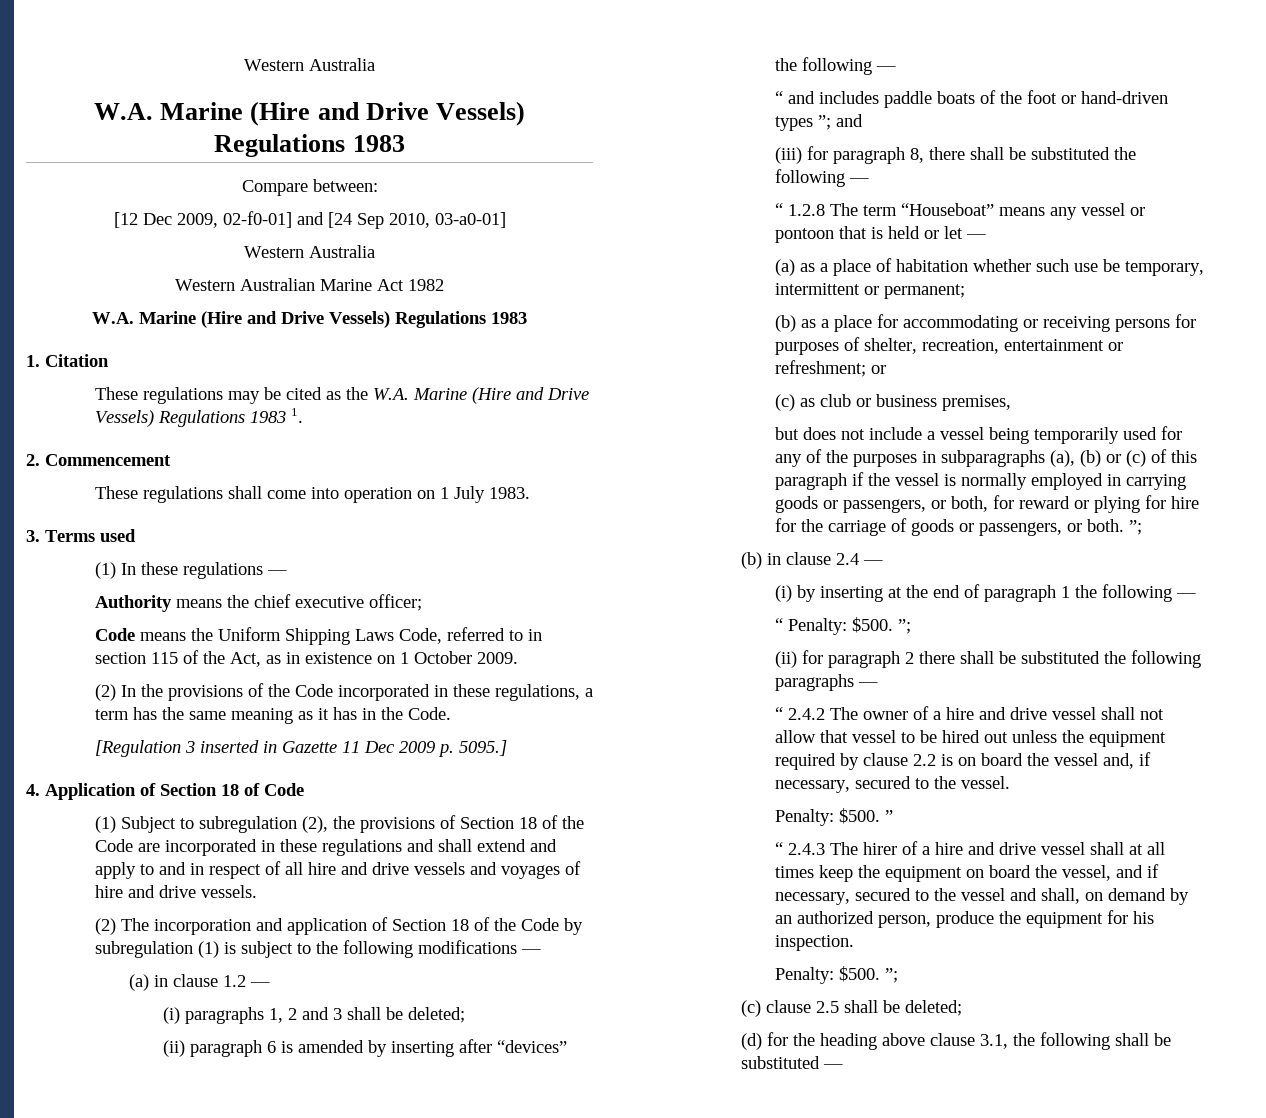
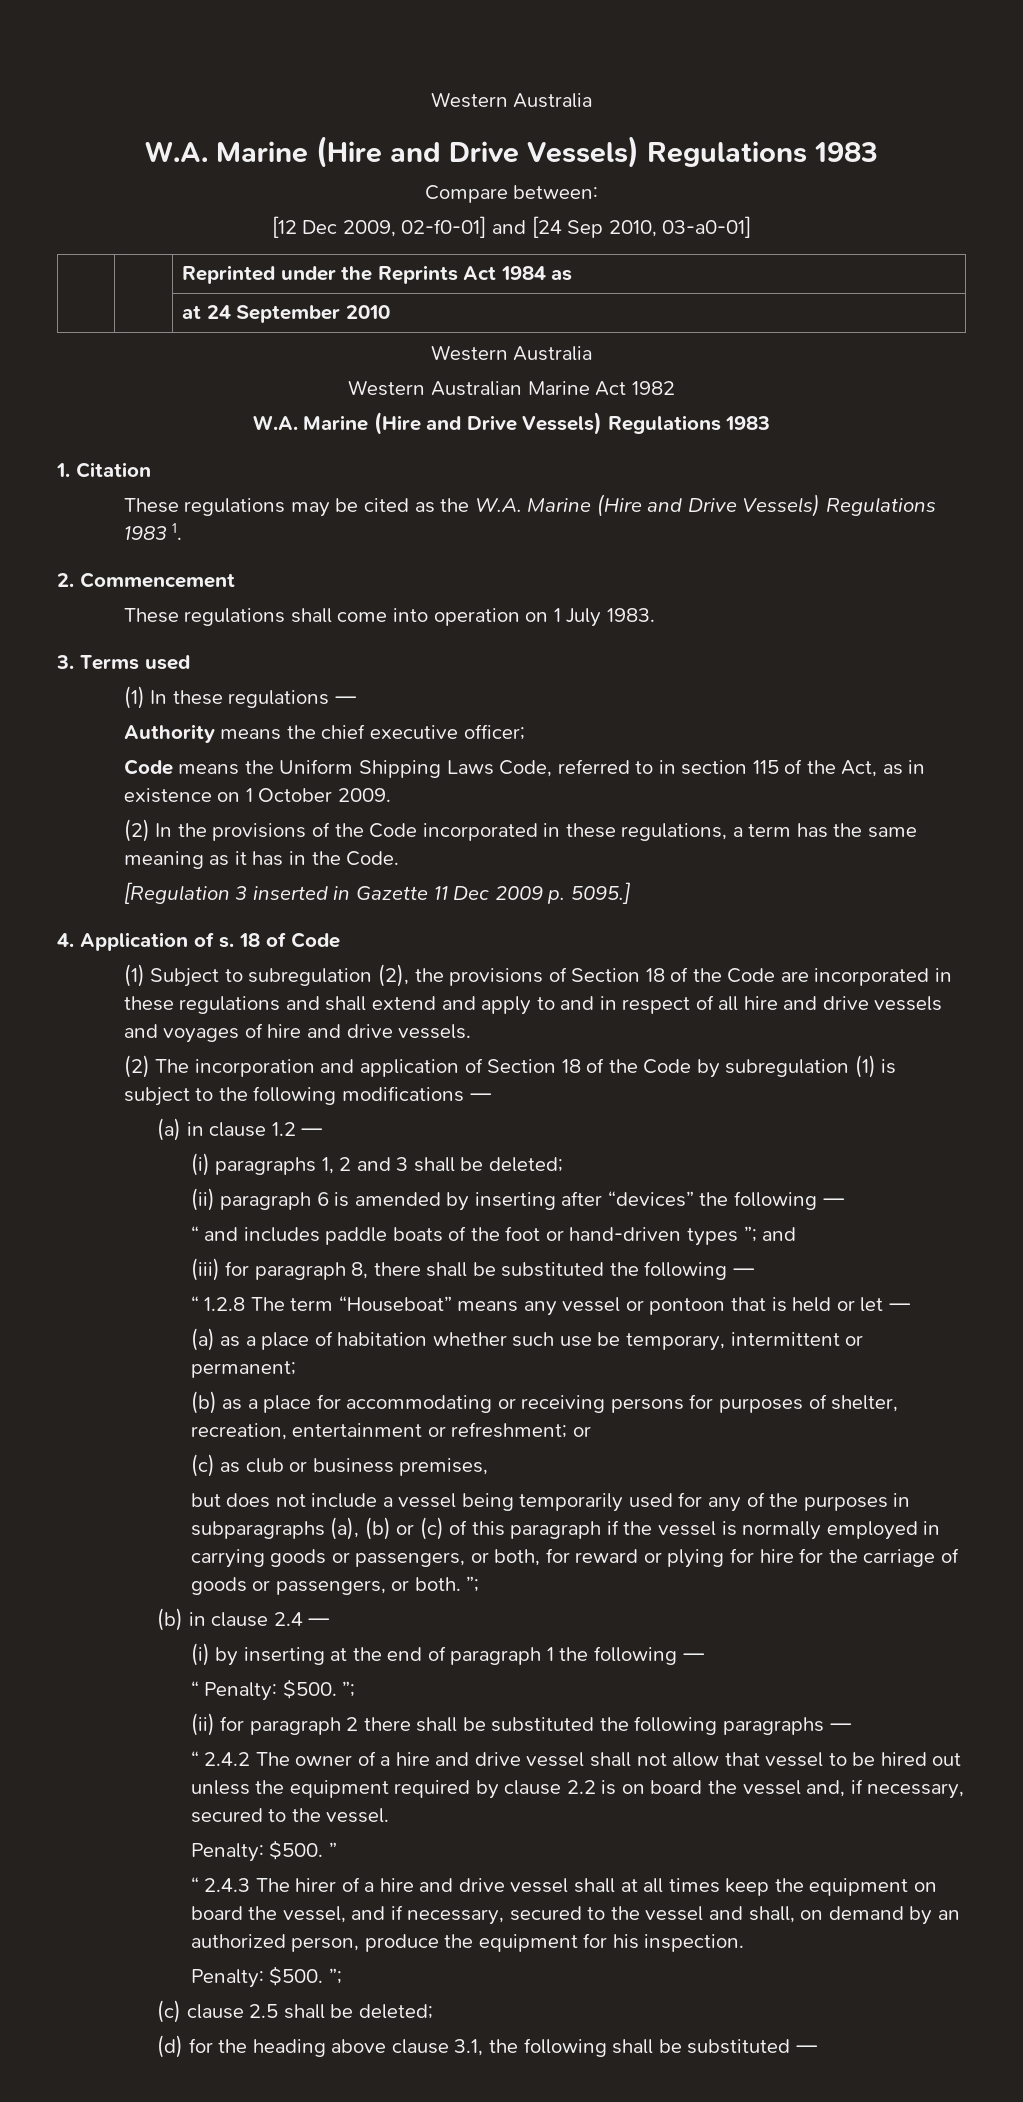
+ | | Reprinted under the Reprints Act 1984 as
+ | | at 24 September 2010
- 4. Application of Section 18 of Code
+ 4. Application of s. 18 of Code

